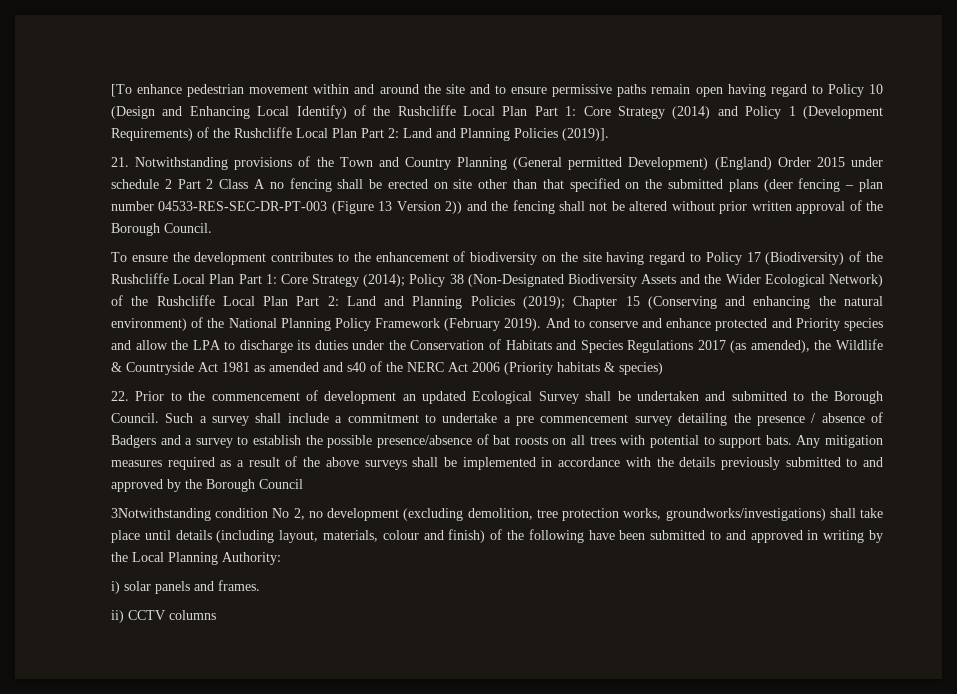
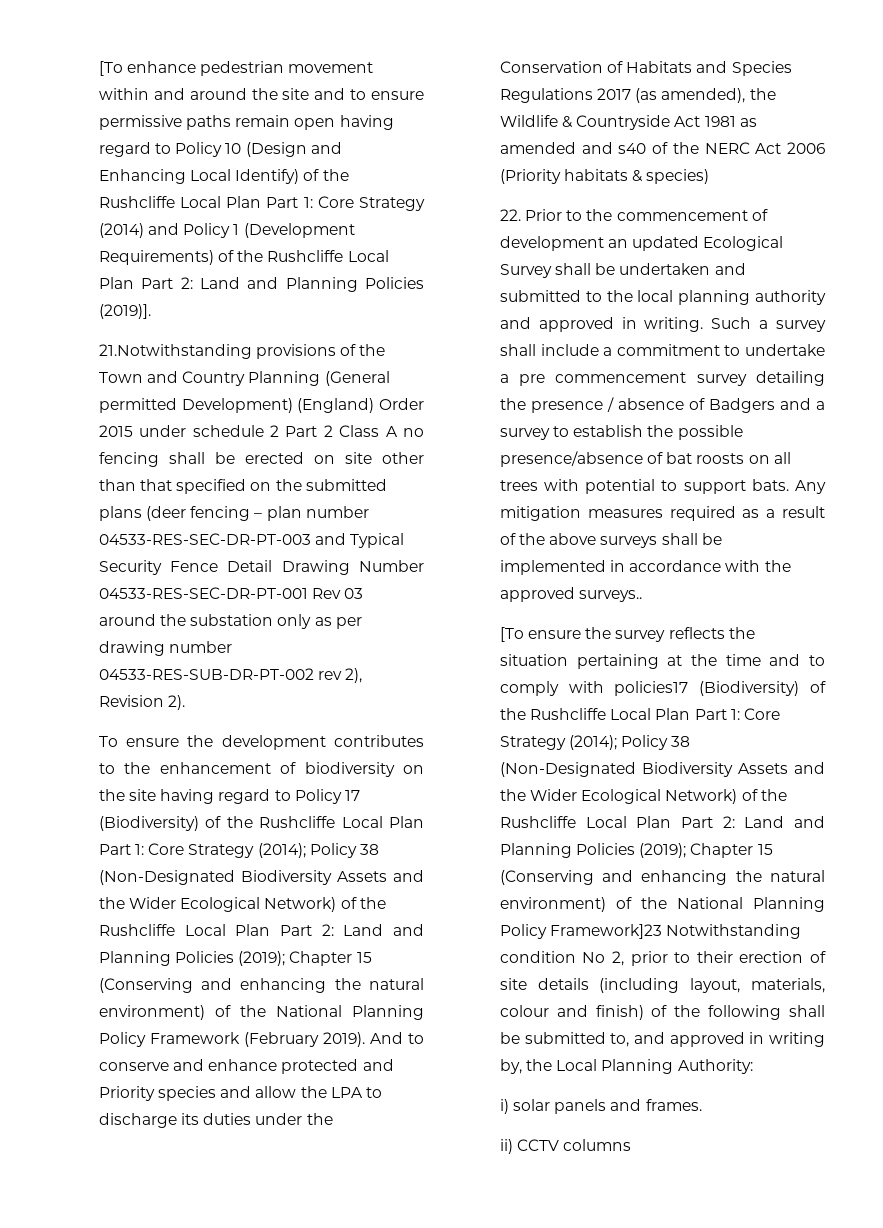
- 21. Notwithstanding provisions of the Town and Country Planning (General permitted Development) (England) Order 2015 under schedule 2 Part 2 Class A no fencing shall be erected on site other than that specified on the submitted plans (deer fencing – plan number 04533-RES-SEC-DR-PT-003 (Figure 13 Version 2)) and the fencing shall not be altered without prior written approval of the Borough Council.
+ 21.Notwithstanding provisions of the Town and Country Planning (General permitted Development) (England) Order 2015 under schedule 2 Part 2 Class A no fencing shall be erected on site other than that specified on the submitted plans (deer fencing – plan number 04533-RES-SEC-DR-PT-003 and Typical Security Fence Detail Drawing Number 04533-RES-SEC-DR-PT-001 Rev 03 around the substation only as per drawing number 04533-RES-SUB-DR-PT-002 rev 2), Revision 2).
- 22. Prior to the commencement of development an updated Ecological Survey shall be undertaken and submitted to the Borough Council.
+ 22. Prior to the commencement of development an updated Ecological Survey shall be undertaken and submitted to the local planning authority and approved in writing.
- Any mitigation measures required as a result of the above surveys shall be implemented in accordance with the details previously submitted to and approved by the Borough Council
- 3Notwithstanding condition No 2, no development (excluding demolition, tree protection works, groundworks/investigations) shall take place until details (including layout, materials, colour and finish) of the following have been submitted to and approved in writing by the Local Planning Authority:
+ Any mitigation measures required as a result of the above surveys shall be implemented in accordance with the approved surveys..
+ [To ensure the survey reflects the situation pertaining at the time and to comply with policies17 (Biodiversity) of the Rushcliffe Local Plan Part 1: Core Strategy (2014); Policy 38 (Non-Designated Biodiversity Assets and the Wider Ecological Network) of the Rushcliffe Local Plan Part 2: Land and Planning Policies (2019); Chapter 15 (Conserving and enhancing the natural environment) of the National Planning Policy Framework]23 Notwithstanding condition No 2, prior to their erection of site details (including layout, materials, colour and finish) of the following shall be submitted to, and approved in writing by, the Local Planning Authority:

